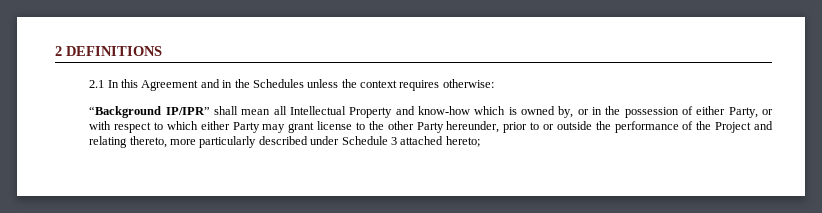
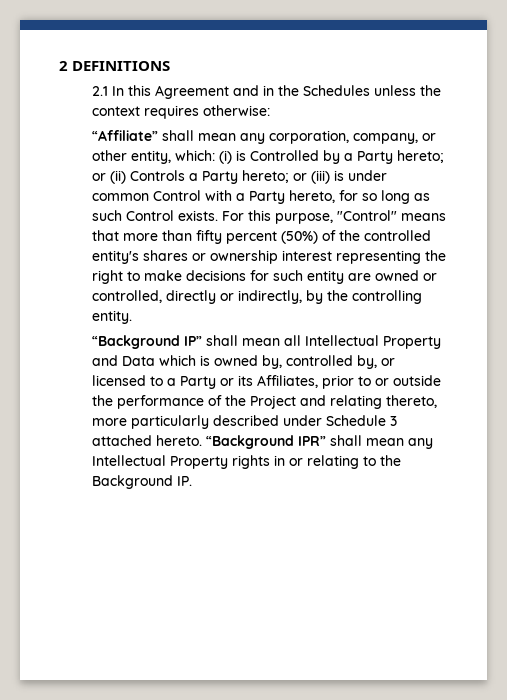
- “Background IP/IPR” shall mean all Intellectual Property and know-how which is owned by, or in the possession of either Party, or with respect to which either Party may grant license to the other Party hereunder, prior to or outside the performance of the Project and relating thereto, more particularly described under Schedule 3 attached hereto;
+ “Affiliate” shall mean any corporation, company, or other entity, which: (i) is Controlled by a Party hereto; or (ii) Controls a Party hereto; or (iii) is under common Control with a Party hereto, for so long as such Control exists. For this purpose, "Control" means that more than fifty percent (50%) of the controlled entity's shares or ownership interest representing the right to make decisions for such entity are owned or controlled, directly or indirectly, by the controlling entity.
+ “Background IP” shall mean all Intellectual Property and Data which is owned by, controlled by, or licensed to a Party or its Affiliates, prior to or outside the performance of the Project and relating thereto, more particularly described under Schedule 3 attached hereto. “Background IPR” shall mean any Intellectual Property rights in or relating to the Background IP.

